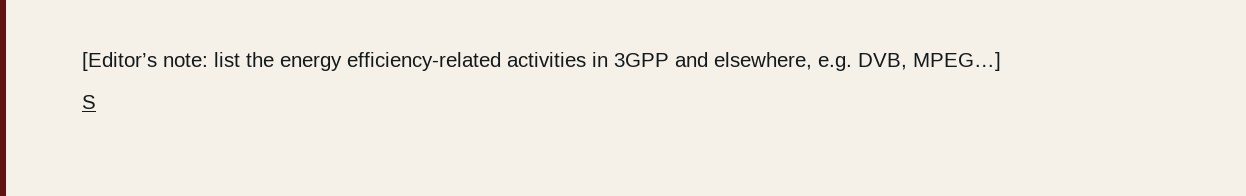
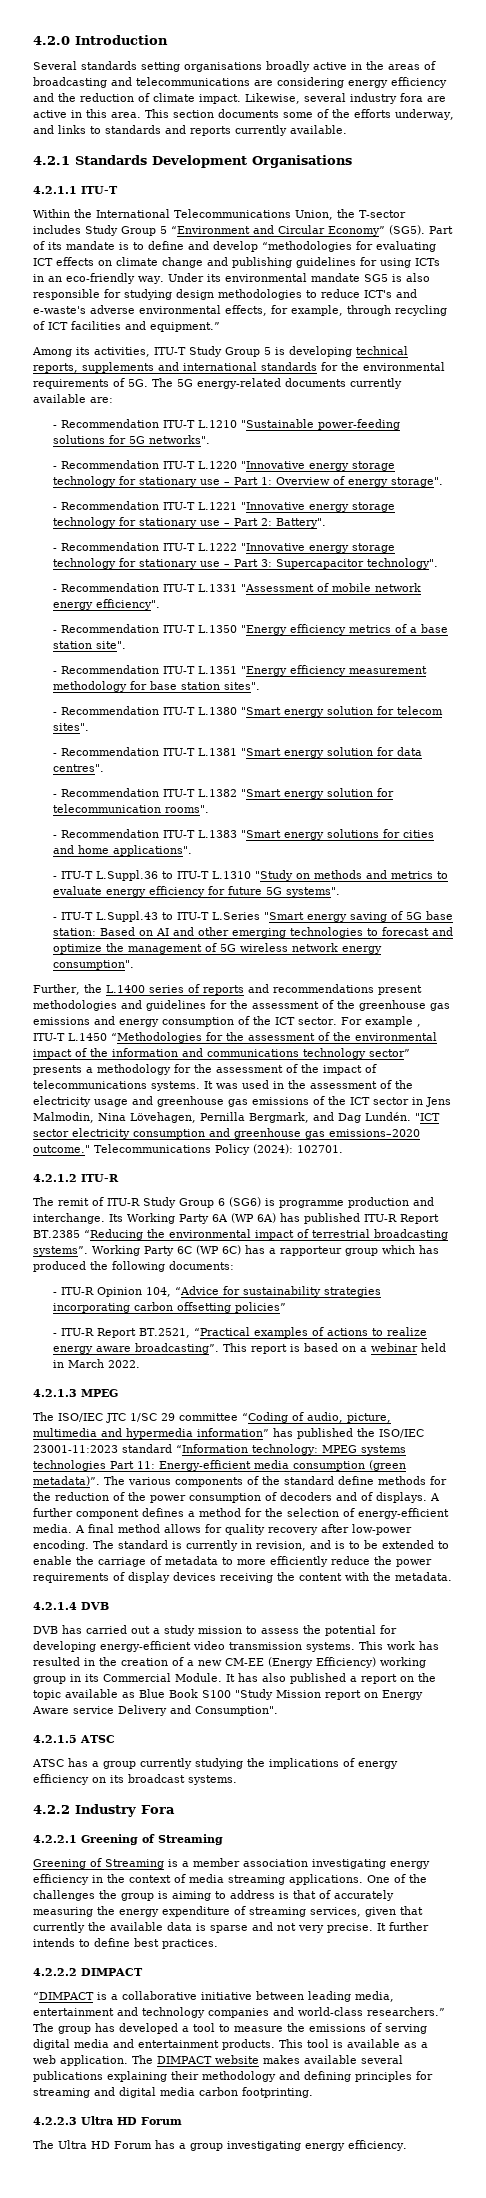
- [Editor’s note: list the energy efficiency-related activities in 3GPP and elsewhere, e.g. DVB, MPEG…]
- S
+ 4.2.0 Introduction
+ Several standards setting organisations broadly active in the areas of broadcasting and telecommunications are considering energy efficiency and the reduction of climate impact. Likewise, several industry fora are active in this area. This section documents some of the efforts underway, and links to standards and reports currently available.
+ 4.2.1 Standards Development Organisations
+ 4.2.1.1 ITU-T
+ Within the International Telecommunications Union, the T-sector includes Study Group 5 “Environment and Circular Economy” (SG5). Part of its mandate is to define and develop “methodologies for evaluating ICT effects on climate change and publishing guidelines for using ICTs in an eco-friendly way. Under its environmental mandate SG5 is also responsible for studying design methodologies to reduce ICT's and e-waste's adverse environmental effects, for example, through recycling of ICT facilities and equipment.”
+ Among its activities, ITU-T Study Group 5 is developing technical reports, supplements and international standards for the environmental requirements of 5G. The 5G energy-related documents currently available are:
+ - Recommendation ITU-T L.1210 "Sustainable power-feeding solutions for 5G networks".
+ - Recommendation ITU-T L.1220 "Innovative energy storage technology for stationary use – Part 1: Overview of energy storage".
+ - Recommendation ITU-T L.1221 "Innovative energy storage technology for stationary use – Part 2: Battery".
+ - Recommendation ITU-T L.1222 "Innovative energy storage technology for stationary use – Part 3: Supercapacitor technology".
+ - Recommendation ITU-T L.1331 "Assessment of mobile network energy efficiency".
+ - Recommendation ITU-T L.1350 "Energy efficiency metrics of a base station site".
+ - Recommendation ITU-T L.1351 "Energy efficiency measurement methodology for base station sites".
+ - Recommendation ITU-T L.1380 "Smart energy solution for telecom sites".
+ - Recommendation ITU-T L.1381 "Smart energy solution for data centres".
+ - Recommendation ITU-T L.1382 "Smart energy solution for telecommunication rooms".
+ - Recommendation ITU-T L.1383 "Smart energy solutions for cities and home applications".
+ - ITU-T L.Suppl.36 to ITU-T L.1310 "Study on methods and metrics to evaluate energy efficiency for future 5G systems".
+ - ITU-T L.Suppl.43 to ITU-T L.Series "Smart energy saving of 5G base station: Based on AI and other emerging technologies to forecast and optimize the management of 5G wireless network energy consumption".
+ Further, the L.1400 series of reports and recommendations present methodologies and guidelines for the assessment of the greenhouse gas emissions and energy consumption of the ICT sector. For example , ITU-T L.1450 “Methodologies for the assessment of the environmental impact of the information and communications technology sector” presents a methodology for the assessment of the impact of telecommunications systems. It was used in the assessment of the electricity usage and greenhouse gas emissions of the ICT sector in Jens Malmodin, Nina Lövehagen, Pernilla Bergmark, and Dag Lundén. "ICT sector electricity consumption and greenhouse gas emissions–2020 outcome." Telecommunications Policy (2024): 102701.
+ 4.2.1.2 ITU-R
+ The remit of ITU-R Study Group 6 (SG6) is programme production and interchange. Its Working Party 6A (WP 6A) has published ITU-R Report BT.2385 “Reducing the environmental impact of terrestrial broadcasting systems”. Working Party 6C (WP 6C) has a rapporteur group which has produced the following documents:
+ - ITU-R Opinion 104, “Advice for sustainability strategies incorporating carbon offsetting policies”
+ - ITU-R Report BT.2521, “Practical examples of actions to realize energy aware broadcasting”. This report is based on a webinar held in March 2022.
+ 4.2.1.3 MPEG
+ The ISO/IEC JTC 1/SC 29 committee “Coding of audio, picture, multimedia and hypermedia information” has published the ISO/IEC 23001-11:2023 standard “Information technology: MPEG systems technologies Part 11: Energy-efficient media consumption (green metadata)”. The various components of the standard define methods for the reduction of the power consumption of decoders and of displays. A further component defines a method for the selection of energy-efficient media. A final method allows for quality recovery after low-power encoding. The standard is currently in revision, and is to be extended to enable the carriage of metadata to more efficiently reduce the power requirements of display devices receiving the content with the metadata.
+ 4.2.1.4 DVB
+ DVB has carried out a study mission to assess the potential for developing energy-efficient video transmission systems. This work has resulted in the creation of a new CM-EE (Energy Efficiency) working group in its Commercial Module. It has also published a report on the topic available as Blue Book S100 "Study Mission report on Energy Aware service Delivery and Consumption".
+ 4.2.1.5 ATSC
+ ATSC has a group currently studying the implications of energy efficiency on its broadcast systems.
+ 4.2.2 Industry Fora
+ 4.2.2.1 Greening of Streaming
+ Greening of Streaming is a member association investigating energy efficiency in the context of media streaming applications. One of the challenges the group is aiming to address is that of accurately measuring the energy expenditure of streaming services, given that currently the available data is sparse and not very precise. It further intends to define best practices.
+ 4.2.2.2 DIMPACT
+ “DIMPACT is a collaborative initiative between leading media, entertainment and technology companies and world-class researchers.” The group has developed a tool to measure the emissions of serving digital media and entertainment products. This tool is available as a web application. The DIMPACT website makes available several publications explaining their methodology and defining principles for streaming and digital media carbon footprinting.
+ 4.2.2.3 Ultra HD Forum
+ The Ultra HD Forum has a group investigating energy efficiency.

